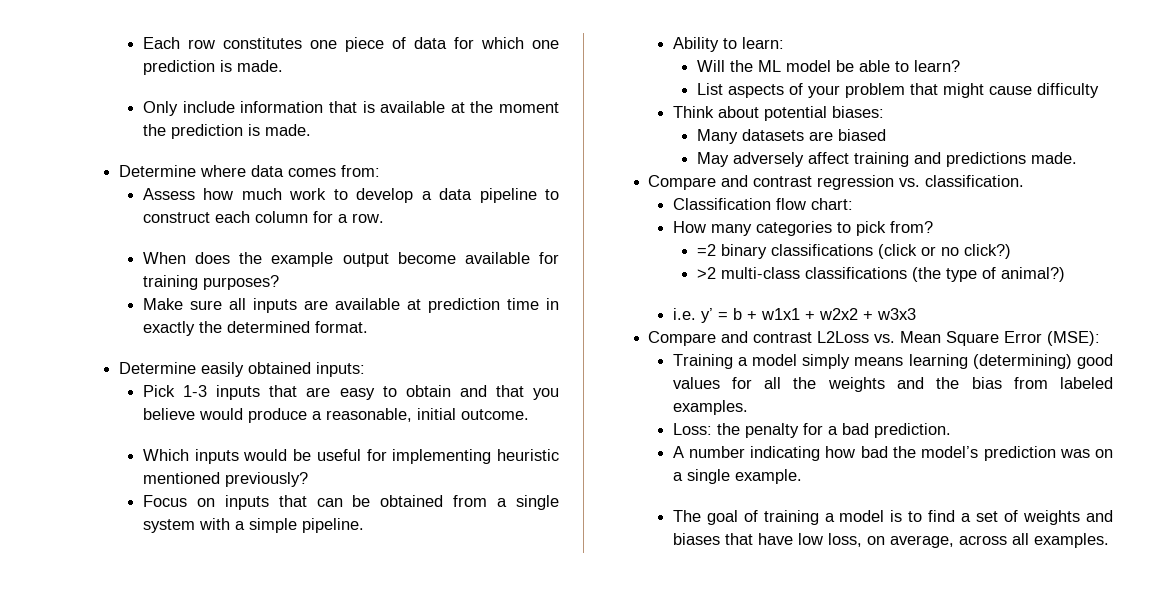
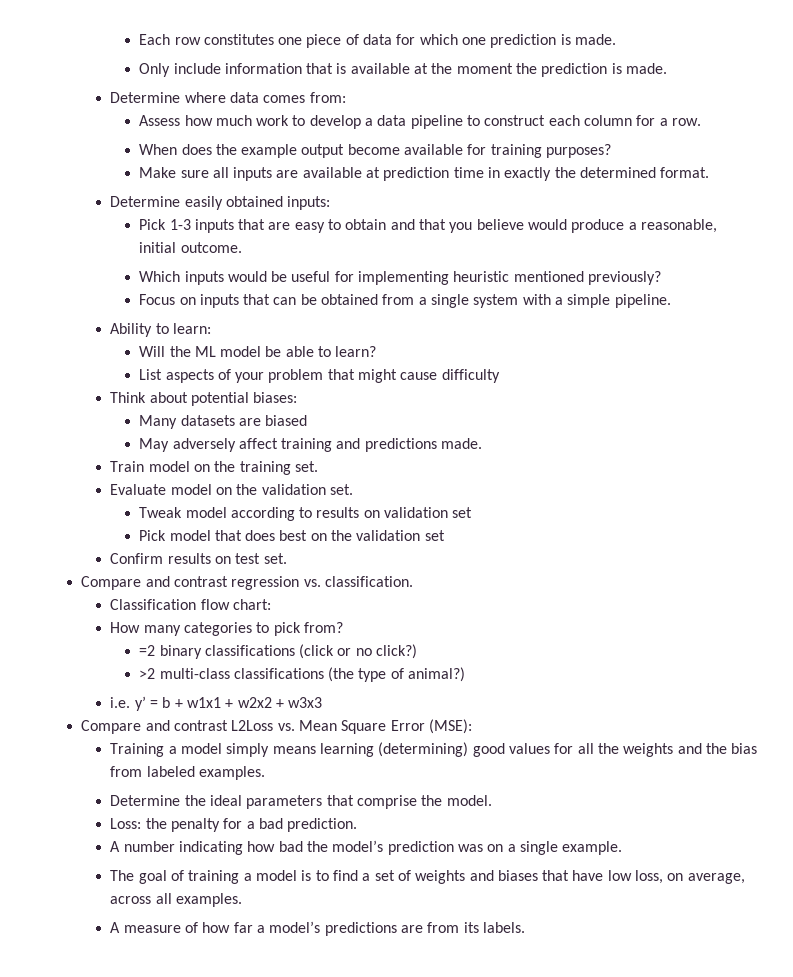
+ Train model on the training set.
+ Evaluate model on the validation set.
+ Tweak model according to results on validation set
+ Pick model that does best on the validation set
+ Confirm results on test set.
+ Determine the ideal parameters that comprise the model.
+ A measure of how far a model’s predictions are from its labels.

